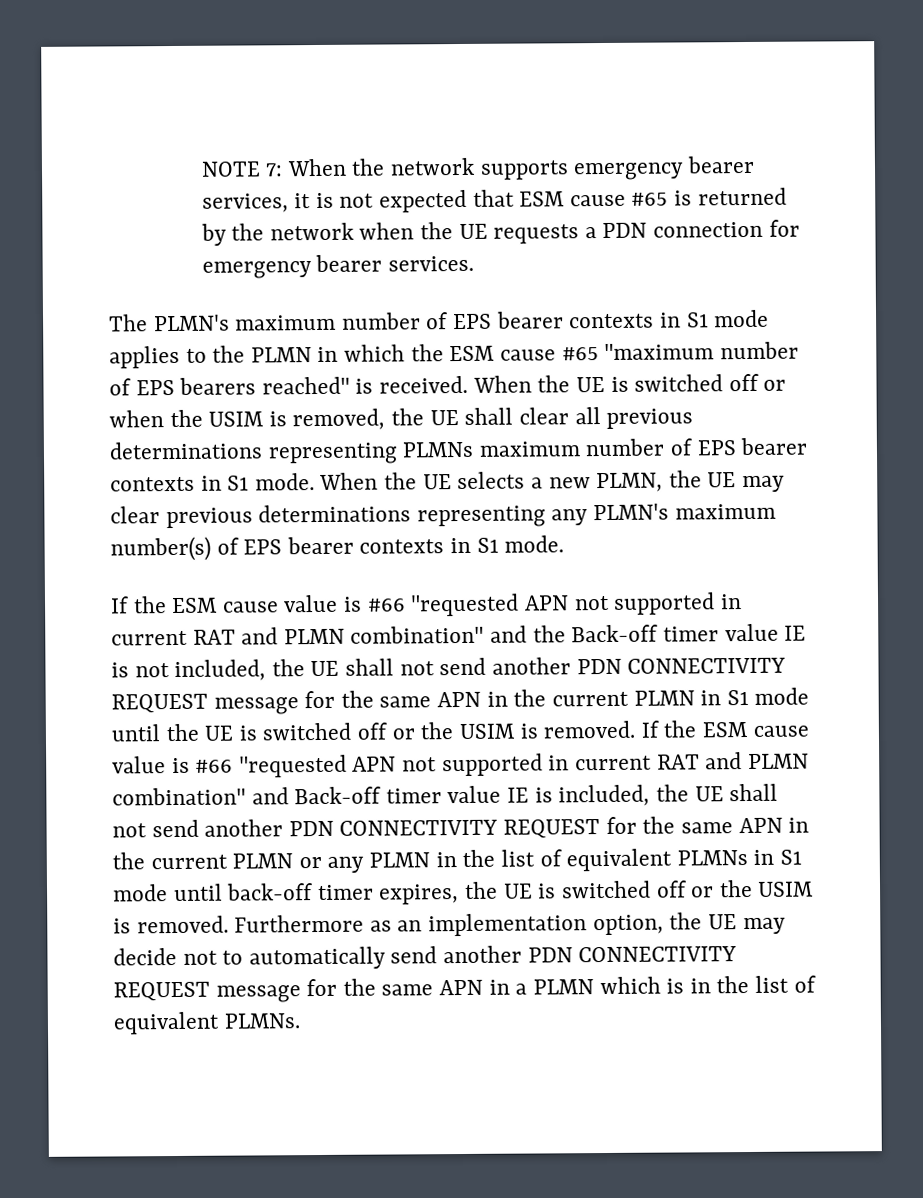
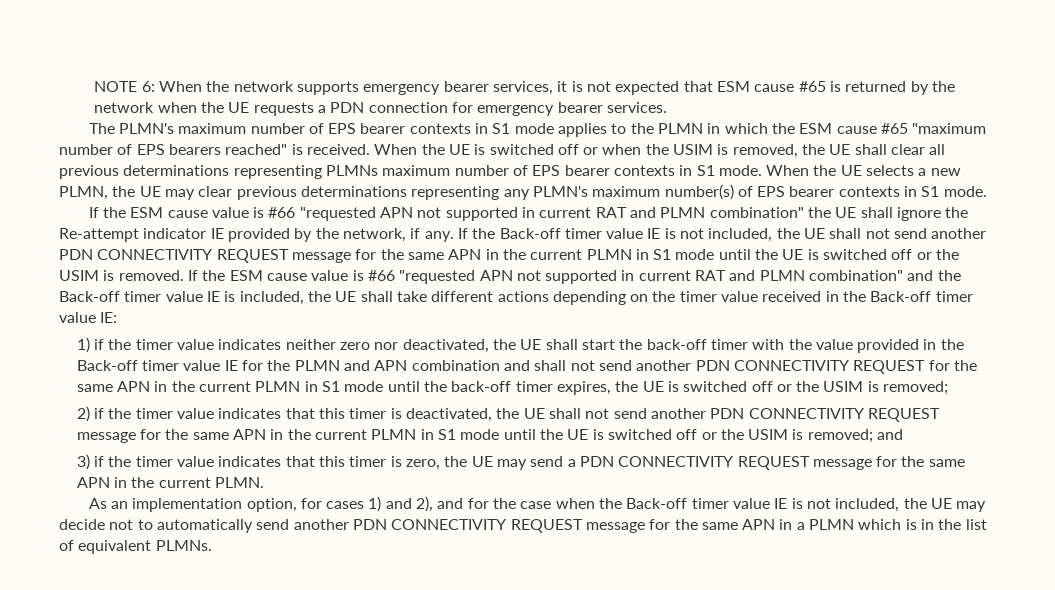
- NOTE 7: When the network supports emergency bearer services, it is not expected that ESM cause #65 is returned by the network when the UE requests a PDN connection for emergency bearer services.
+ NOTE 6: When the network supports emergency bearer services, it is not expected that ESM cause #65 is returned by the network when the UE requests a PDN connection for emergency bearer services.
- If the ESM cause value is #66 "requested APN not supported in current RAT and PLMN combination" and the Back-off timer value IE is not included, the UE shall not send another PDN CONNECTIVITY REQUEST message for the same APN in the current PLMN in S1 mode until the UE is switched off or the USIM is removed.
+ If the ESM cause value is #66 "requested APN not supported in current RAT and PLMN combination" the UE shall ignore the Re-attempt indicator IE provided by the network, if any. If the Back-off timer value IE is not included, the UE shall not send another PDN CONNECTIVITY REQUEST message for the same APN in the current PLMN in S1 mode until the UE is switched off or the USIM is removed.
- If the ESM cause value is #66 "requested APN not supported in current RAT and PLMN combination" and Back-off timer value IE is included, the UE shall not send another PDN CONNECTIVITY REQUEST for the same APN in the current PLMN or any PLMN in the list of equivalent PLMNs in S1 mode until back-off timer expires, the UE is switched off or the USIM is removed. Furthermore as an implementation option, the UE may decide not to automatically send another PDN CONNECTIVITY REQUEST message for the same APN in a PLMN which is in the list of equivalent PLMNs.
+ If the ESM cause value is #66 "requested APN not supported in current RAT and PLMN combination" and the Back-off timer value IE is included, the UE shall take different actions depending on the timer value received in the Back-off timer value IE:
+ 1) if the timer value indicates neither zero nor deactivated, the UE shall start the back-off timer with the value provided in the Back-off timer value IE for the PLMN and APN combination and shall not send another PDN CONNECTIVITY REQUEST for the same APN in the current PLMN in S1 mode until the back-off timer expires, the UE is switched off or the USIM is removed;
+ 2) if the timer value indicates that this timer is deactivated, the UE shall not send another PDN CONNECTIVITY REQUEST message for the same APN in the current PLMN in S1 mode until the UE is switched off or the USIM is removed; and
+ 3) if the timer value indicates that this timer is zero, the UE may send a PDN CONNECTIVITY REQUEST message for the same APN in the current PLMN.
+ As an implementation option, for cases 1) and 2), and for the case when the Back-off timer value IE is not included, the UE may decide not to automatically send another PDN CONNECTIVITY REQUEST message for the same APN in a PLMN which is in the list of equivalent PLMNs.

